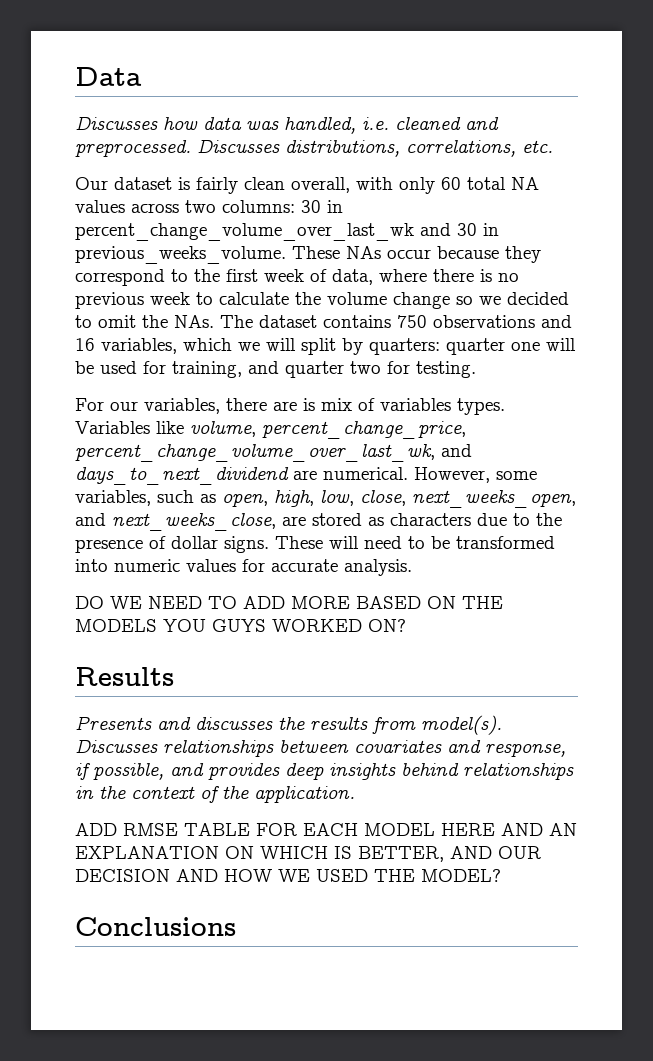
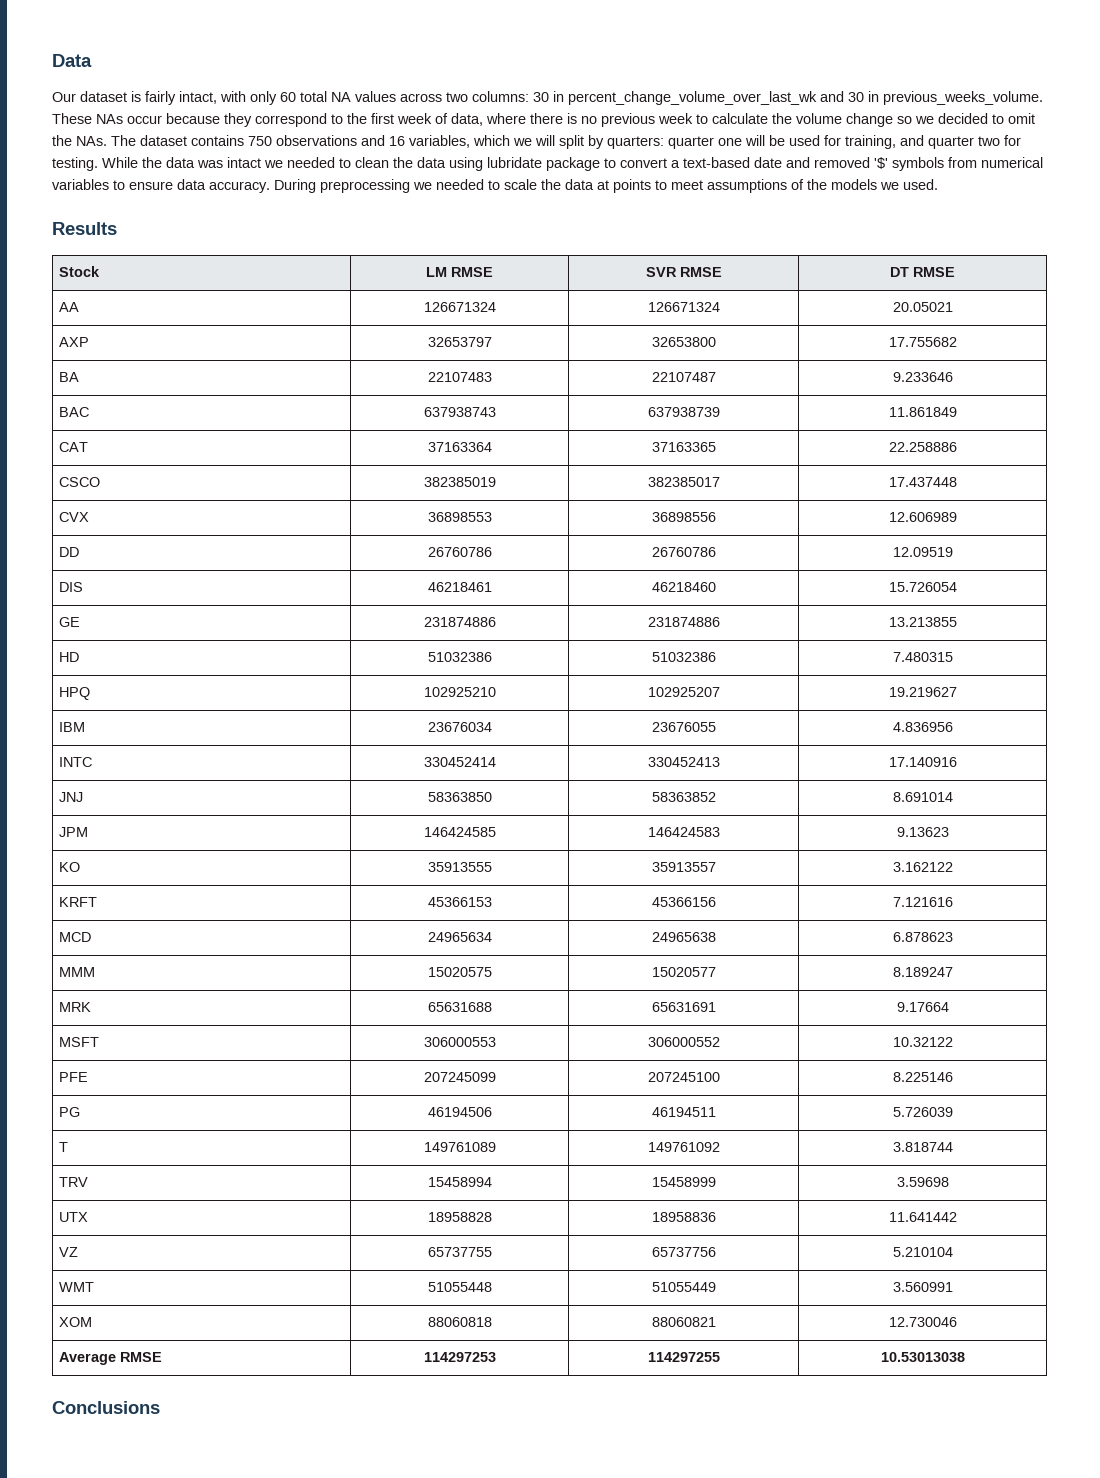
- Discusses how data was handled, i.e. cleaned and preprocessed. Discusses distributions, correlations, etc.
- Our dataset is fairly clean overall, with only 60 total NA values across two columns: 30 in percent_change_volume_over_last_wk and 30 in previous_weeks_volume.
+ Our dataset is fairly intact, with only 60 total NA values across two columns: 30 in percent_change_volume_over_last_wk and 30 in previous_weeks_volume.
- These NAs occur because they correspond to the first week of data, where there is no previous week to calculate the volume change so we decided to omit the NAs. The dataset contains 750 observations and 16 variables, which we will split by quarters: quarter one will be used for training, and quarter two for testing.
- For our variables, there are is mix of variables types. Variables like volume, percent_change_price, percent_change_volume_over_last_wk, and days_to_next_dividend are numerical. However, some variables, such as open, high, low, close, next_weeks_open, and next_weeks_close, are stored as characters due to the presence of dollar signs. These will need to be transformed into numeric values for accurate analysis.
- DO WE NEED TO ADD MORE BASED ON THE MODELS YOU GUYS WORKED ON?
+ These NAs occur because they correspond to the first week of data, where there is no previous week to calculate the volume change so we decided to omit the NAs. The dataset contains 750 observations and 16 variables, which we will split by quarters: quarter one will be used for training, and quarter two for testing. While the data was intact we needed to clean the data using lubridate package to convert a text-based date and removed '$' symbols from numerical variables to ensure data accuracy. During preprocessing we needed to scale the data at points to meet assumptions of the models we used.
  Results
- Presents and discusses the results from model(s). Discusses relationships between covariates and response, if possible, and provides deep insights behind relationships in the context of the application.
- ADD RMSE TABLE FOR EACH MODEL HERE AND AN EXPLANATION ON WHICH IS BETTER, AND OUR DECISION AND HOW WE USED THE MODEL?
+ Stock | LM RMSE | SVR RMSE | DT RMSE
+ AA | 126671324 | 126671324 | 20.05021
+ AXP | 32653797 | 32653800 | 17.755682
+ BA | 22107483 | 22107487 | 9.233646
+ BAC | 637938743 | 637938739 | 11.861849
+ CAT | 37163364 | 37163365 | 22.258886
+ CSCO | 382385019 | 382385017 | 17.437448
+ CVX | 36898553 | 36898556 | 12.606989
+ DD | 26760786 | 26760786 | 12.09519
+ DIS | 46218461 | 46218460 | 15.726054
+ GE | 231874886 | 231874886 | 13.213855
+ HD | 51032386 | 51032386 | 7.480315
+ HPQ | 102925210 | 102925207 | 19.219627
+ IBM | 23676034 | 23676055 | 4.836956
+ INTC | 330452414 | 330452413 | 17.140916
+ JNJ | 58363850 | 58363852 | 8.691014
+ JPM | 146424585 | 146424583 | 9.13623
+ KO | 35913555 | 35913557 | 3.162122
+ KRFT | 45366153 | 45366156 | 7.121616
+ MCD | 24965634 | 24965638 | 6.878623
+ MMM | 15020575 | 15020577 | 8.189247
+ MRK | 65631688 | 65631691 | 9.17664
+ MSFT | 306000553 | 306000552 | 10.32122
+ PFE | 207245099 | 207245100 | 8.225146
+ PG | 46194506 | 46194511 | 5.726039
+ T | 149761089 | 149761092 | 3.818744
+ TRV | 15458994 | 15458999 | 3.59698
+ UTX | 18958828 | 18958836 | 11.641442
+ VZ | 65737755 | 65737756 | 5.210104
+ WMT | 51055448 | 51055449 | 3.560991
+ XOM | 88060818 | 88060821 | 12.730046
+ Average RMSE | 114297253 | 114297255 | 10.53013038

